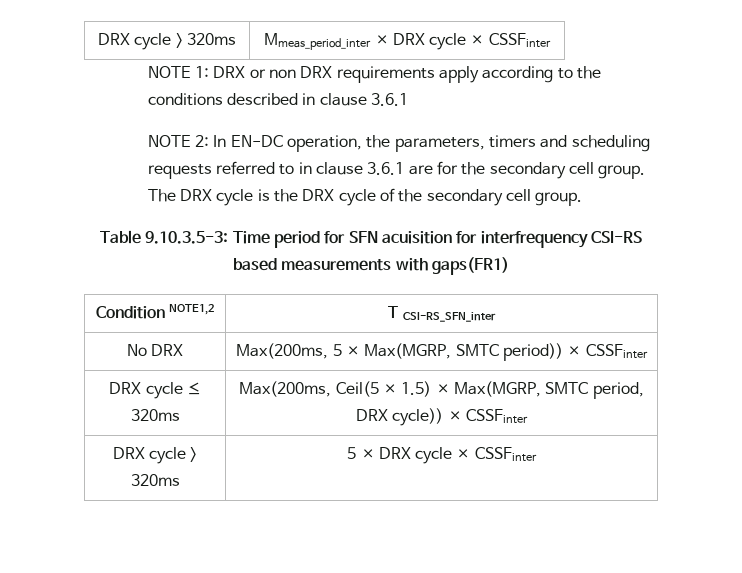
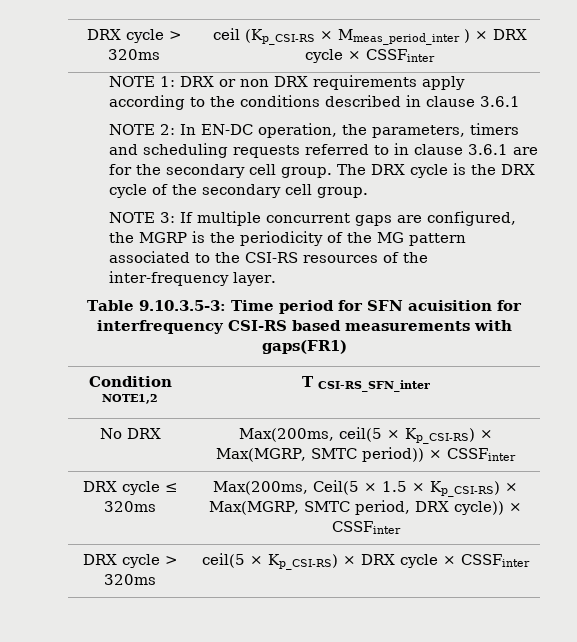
- DRX cycle > 320ms | Mmeas_period_inter × DRX cycle × CSSFinter
+ DRX cycle > 320ms | ceil (Kp_CSI-RS × Mmeas_period_inter ) × DRX cycle × CSSFinter
+ NOTE 3: If multiple concurrent gaps are configured, the MGRP is the periodicity of the MG pattern associated to the CSI-RS resources of the inter-frequency layer.
- No DRX | Max(200ms, 5 × Max(MGRP, SMTC period)) × CSSFinter
+ No DRX | Max(200ms, ceil(5 × Kp_CSI-RS) × Max(MGRP, SMTC period)) × CSSFinter
- DRX cycle ≤ 320ms | Max(200ms, Ceil(5 × 1.5) × Max(MGRP, SMTC period, DRX cycle)) × CSSFinter
+ DRX cycle ≤ 320ms | Max(200ms, Ceil(5 × 1.5 × Kp_CSI-RS) × Max(MGRP, SMTC period, DRX cycle)) × CSSFinter
- DRX cycle > 320ms | 5 × DRX cycle × CSSFinter
+ DRX cycle > 320ms | ceil(5 × Kp_CSI-RS) × DRX cycle × CSSFinter

